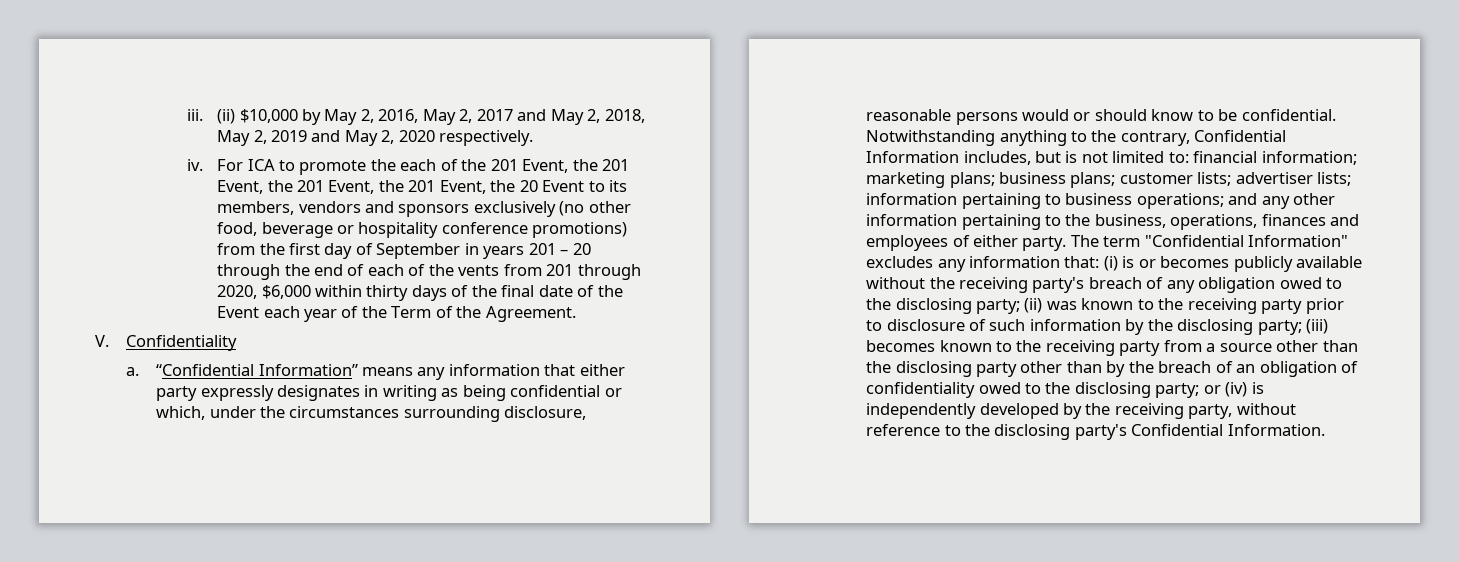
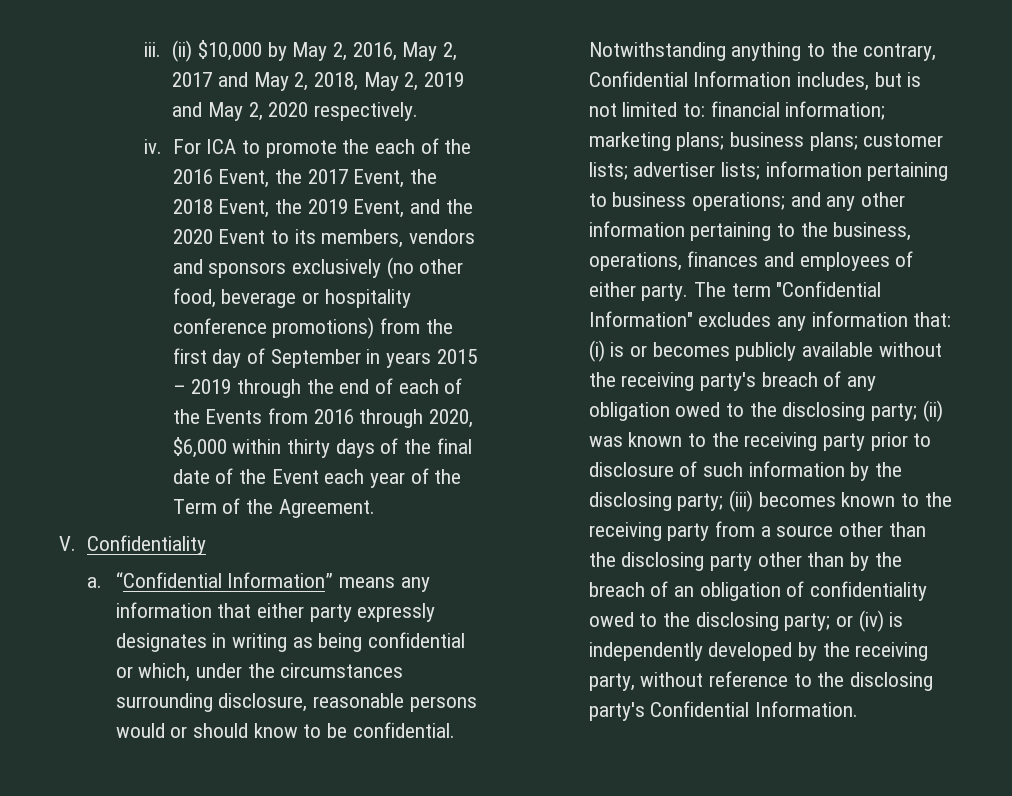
- For ICA to promote the each of the 201 Event, the 201 Event, the 201 Event, the 201 Event, the 20 Event to its members, vendors and sponsors exclusively (no other food, beverage or hospitality conference promotions) from the first day of September in years 201 – 20 through the end of each of the vents from 201 through 2020, $6,000 within thirty days of the final date of the Event each year of the Term of the Agreement.
+ For ICA to promote the each of the 2016 Event, the 2017 Event, the 2018 Event, the 2019 Event, and the 2020 Event to its members, vendors and sponsors exclusively (no other food, beverage or hospitality conference promotions) from the first day of September in years 2015 – 2019 through the end of each of the Events from 2016 through 2020, $6,000 within thirty days of the final date of the Event each year of the Term of the Agreement.

